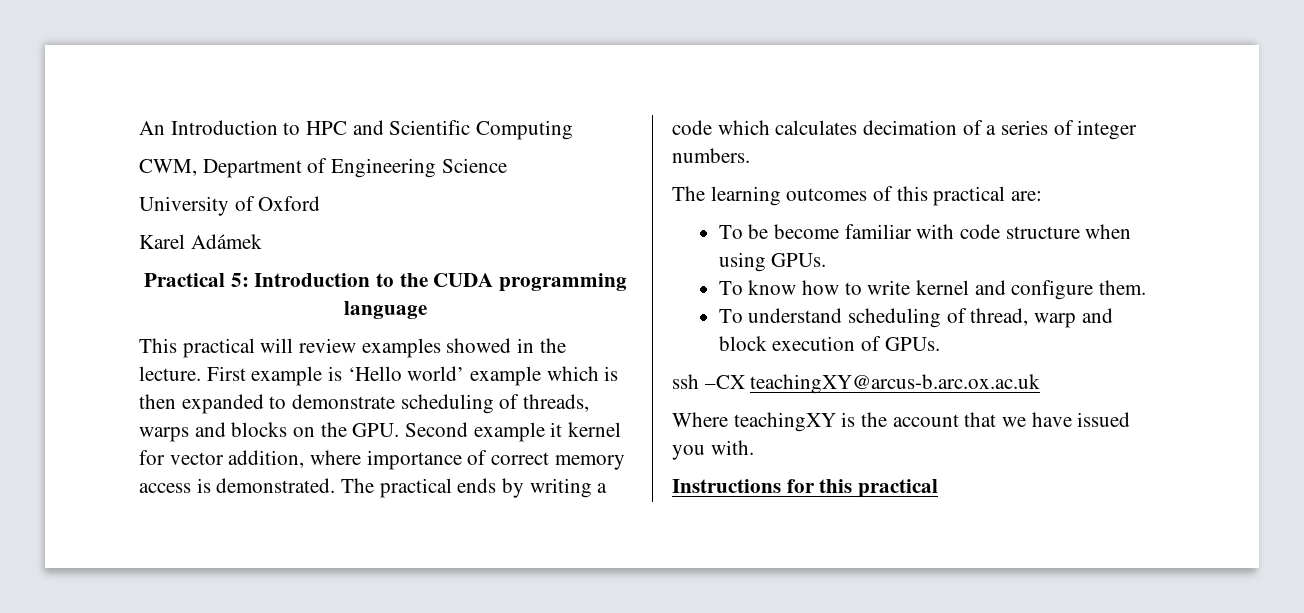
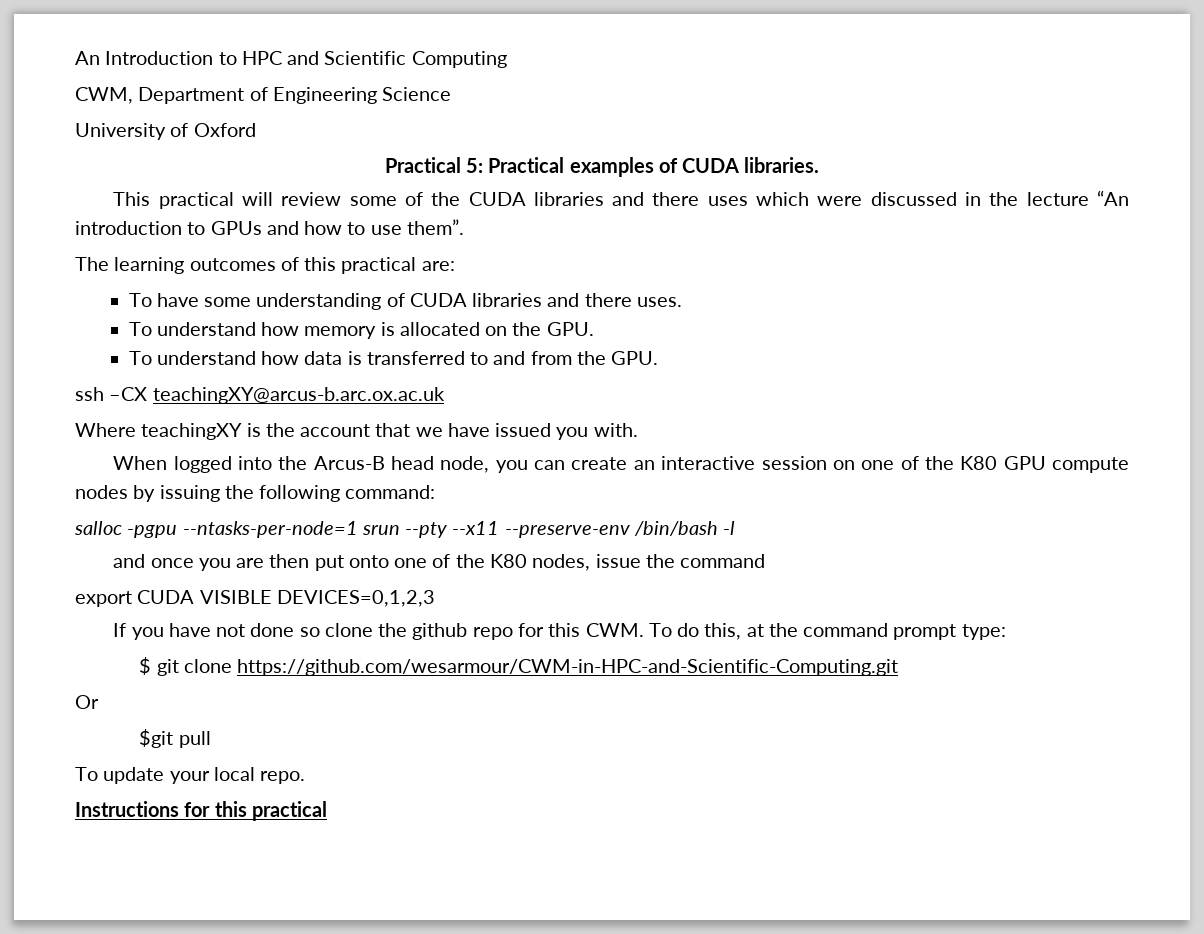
- Karel Adámek
- Practical 5: Introduction to the CUDA programming language
- This practical will review examples showed in the lecture. First example is ‘Hello world’ example which is then expanded to demonstrate scheduling of threads, warps and blocks on the GPU. Second example it kernel for vector addition, where importance of correct memory access is demonstrated. The practical ends by writing a code which calculates decimation of a series of integer numbers.
+ Practical 5: Practical examples of CUDA libraries.
+ This practical will review some of the CUDA libraries and there uses which were discussed in the lecture “An introduction to GPUs and how to use them”.
- To be become familiar with code structure when using GPUs.
- To know how to write kernel and configure them.
- To understand scheduling of thread, warp and block execution of GPUs.
+ To have some understanding of CUDA libraries and there uses.
+ To understand how memory is allocated on the GPU.
+ To understand how data is transferred to and from the GPU.
+ When logged into the Arcus-B head node, you can create an interactive session on one of the K80 GPU compute nodes by issuing the following command:
+ salloc -pgpu --ntasks-per-node=1 srun --pty --x11 --preserve-env /bin/bash -l
+ and once you are then put onto one of the K80 nodes, issue the command
+ export CUDA VISIBLE DEVICES=0,1,2,3
+ If you have not done so clone the github repo for this CWM. To do this, at the command prompt type:
+ $ git clone https://github.com/wesarmour/CWM-in-HPC-and-Scientific-Computing.git
+ Or
+ $git pull
+ To update your local repo.

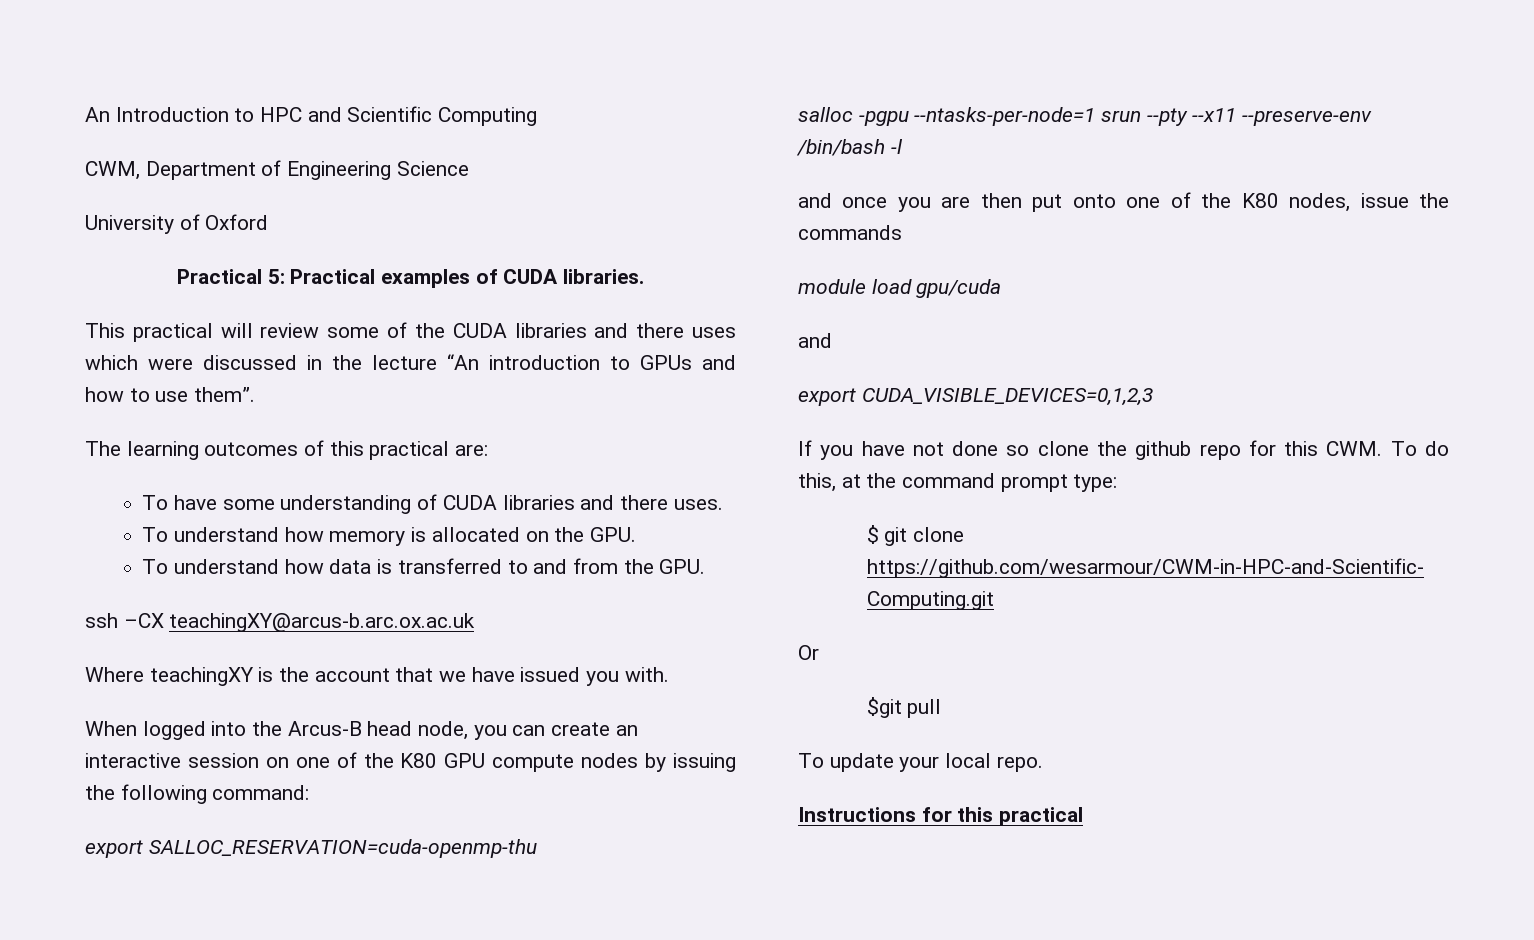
+ export SALLOC_RESERVATION=cuda-openmp-thu
- and once you are then put onto one of the K80 nodes, issue the command
- export CUDA VISIBLE DEVICES=0,1,2,3
+ and once you are then put onto one of the K80 nodes, issue the commands
+ module load gpu/cuda
+ and
+ export CUDA_VISIBLE_DEVICES=0,1,2,3

